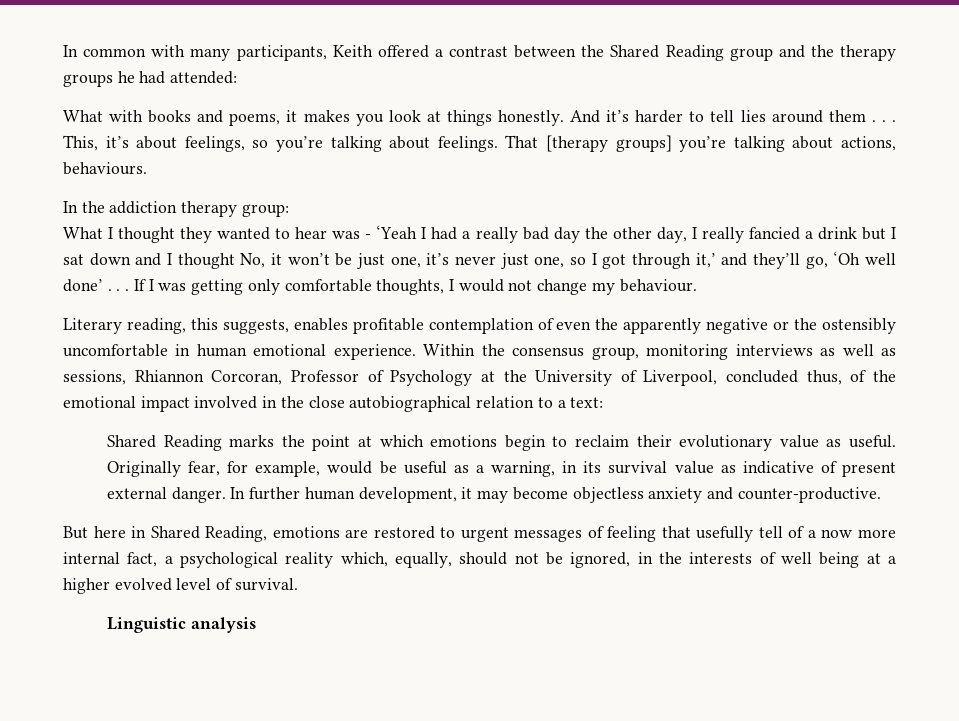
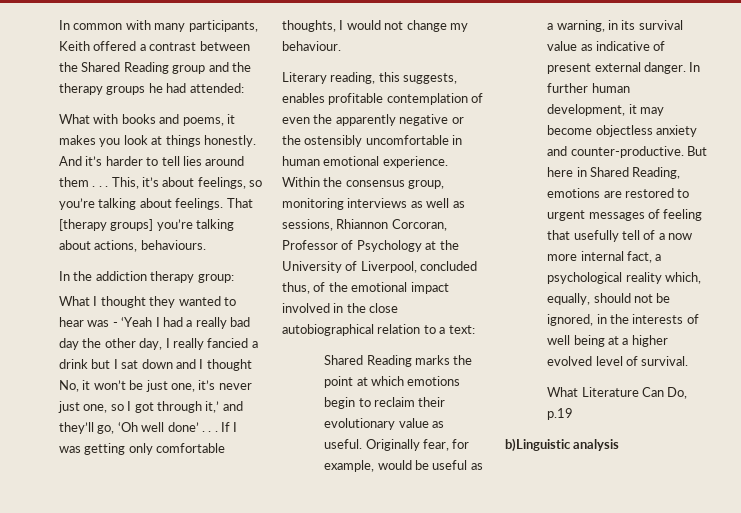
- In further human development, it may become objectless anxiety and counter-productive.
- But here in Shared Reading, emotions are restored to urgent messages of feeling that usefully tell of a now more internal fact, a psychological reality which, equally, should not be ignored, in the interests of well being at a higher evolved level of survival.
+ In further human development, it may become objectless anxiety and counter-productive. But here in Shared Reading, emotions are restored to urgent messages of feeling that usefully tell of a now more internal fact, a psychological reality which, equally, should not be ignored, in the interests of well being at a higher evolved level of survival.
- Linguistic analysis
+ What Literature Can Do, p.19
+ b)Linguistic analysis

